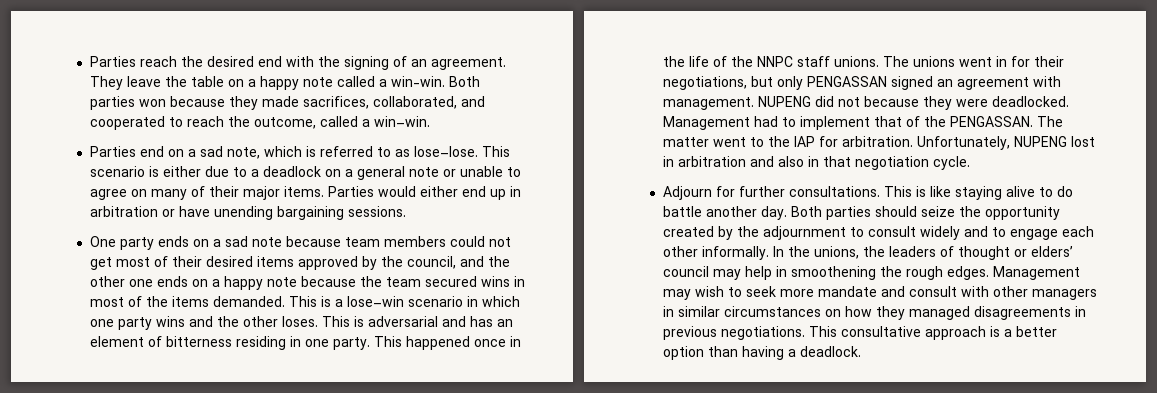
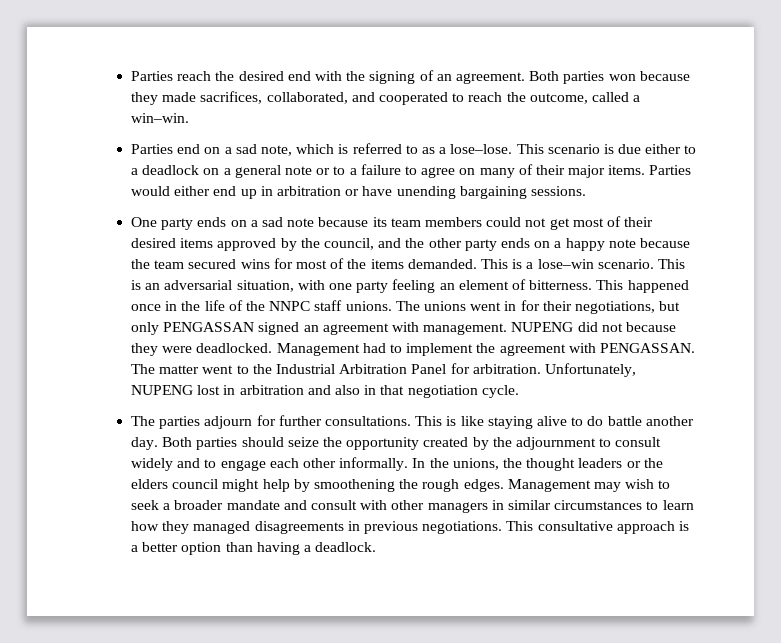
- They leave the table on a happy note called a win-win.
- Parties end on a sad note, which is referred to as lose–lose.
+ Parties end on a sad note, which is referred to as a lose–lose.
- This scenario is either due to a deadlock on a general note or unable to agree on many of their major items.
+ This scenario is due either to a deadlock on a general note or to a failure to agree on many of their major items.
- One party ends on a sad note because team members could not get most of their desired items approved by the council, and the other one ends on a happy note because the team secured wins in most of the items demanded.
+ One party ends on a sad note because its team members could not get most of their desired items approved by the council, and the other party ends on a happy note because the team secured wins for most of the items demanded.
- This is a lose–win scenario in which one party wins and the other loses. This is adversarial and has an element of bitterness residing in one party.
+ This is a lose–win scenario. This is an adversarial situation, with one party feeling an element of bitterness.
- Management had to implement that of the PENGASSAN.
+ Management had to implement the agreement with PENGASSAN.
- The matter went to the IAP for arbitration.
+ The matter went to the Industrial Arbitration Panel for arbitration.
- Adjourn for further consultations.
+ The parties adjourn for further consultations.
- In the unions, the leaders of thought or elders’ council may help in smoothening the rough edges.
+ In the unions, the thought leaders or the elders council might help by smoothening the rough edges.
- Management may wish to seek more mandate and consult with other managers in similar circumstances on how they managed disagreements in previous negotiations.
+ Management may wish to seek a broader mandate and consult with other managers in similar circumstances to learn how they managed disagreements in previous negotiations.

